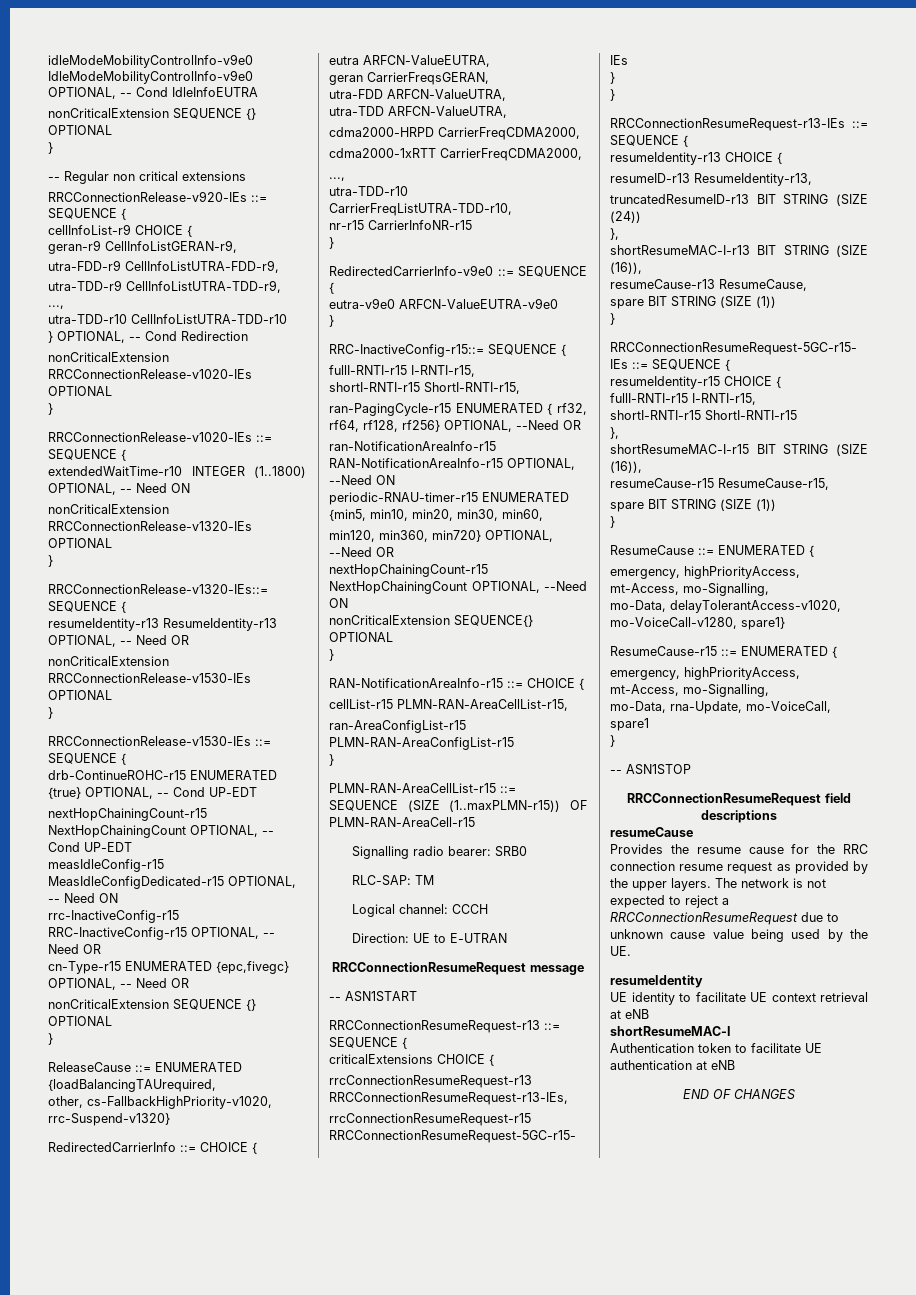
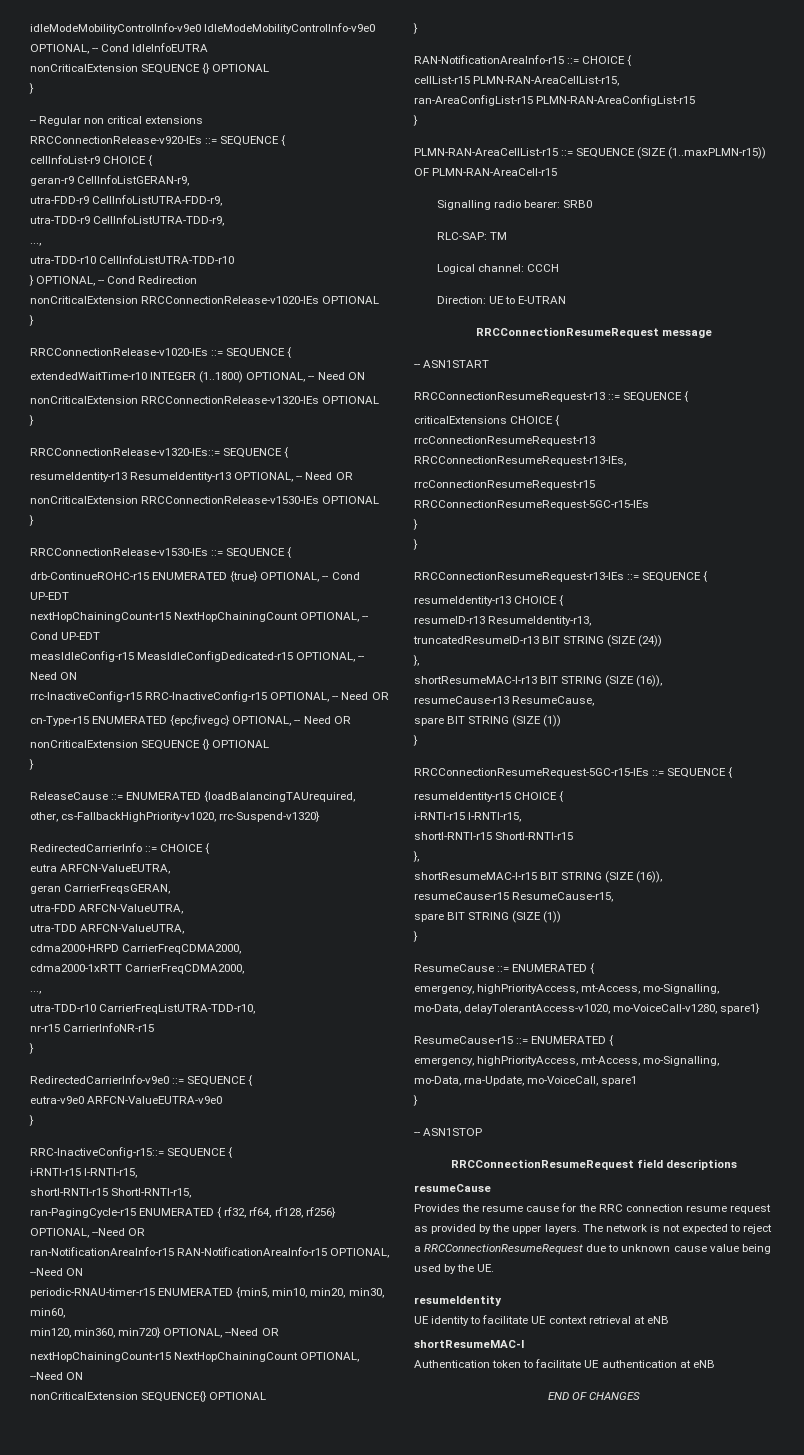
  RRC-InactiveConfig-r15::= SEQUENCE {
- fullI-RNTI-r15 I-RNTI-r15,
+ i-RNTI-r15 I-RNTI-r15,
  resumeIdentity-r15 CHOICE {
- fullI-RNTI-r15 I-RNTI-r15,
+ i-RNTI-r15 I-RNTI-r15,

